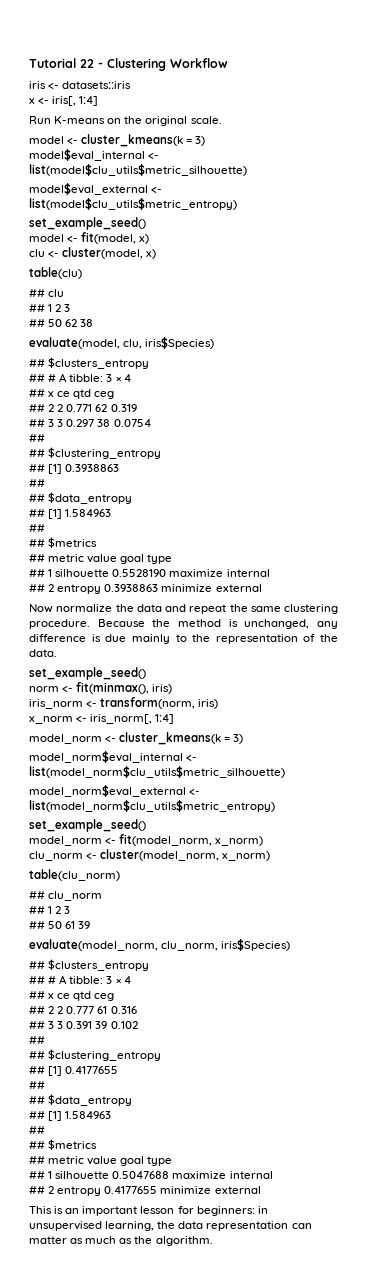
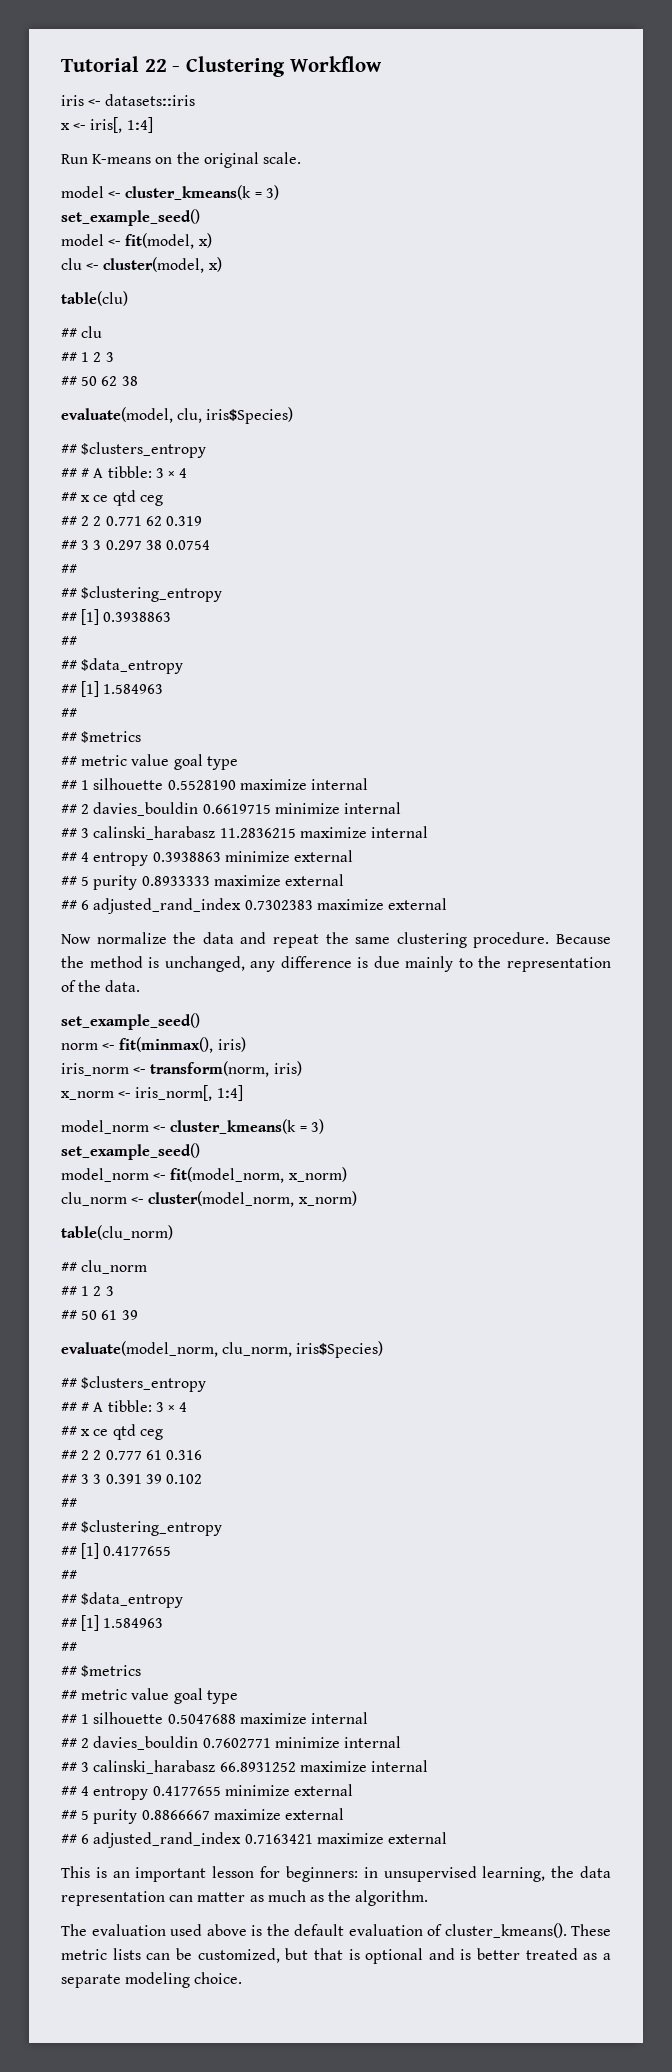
- model$eval_internal <- list(model$clu_utils$metric_silhouette)
- model$eval_external <- list(model$clu_utils$metric_entropy)
- ## 2 entropy 0.3938863 minimize external
+ ## 2 davies_bouldin 0.6619715 minimize internal
+ ## 3 calinski_harabasz 11.2836215 maximize internal
+ ## 4 entropy 0.3938863 minimize external
+ ## 5 purity 0.8933333 maximize external
+ ## 6 adjusted_rand_index 0.7302383 maximize external
- model_norm$eval_internal <- list(model_norm$clu_utils$metric_silhouette)
- model_norm$eval_external <- list(model_norm$clu_utils$metric_entropy)
- ## 2 entropy 0.4177655 minimize external
+ ## 2 davies_bouldin 0.7602771 minimize internal
+ ## 3 calinski_harabasz 66.8931252 maximize internal
+ ## 4 entropy 0.4177655 minimize external
+ ## 5 purity 0.8866667 maximize external
+ ## 6 adjusted_rand_index 0.7163421 maximize external
+ The evaluation used above is the default evaluation of cluster_kmeans(). These metric lists can be customized, but that is optional and is better treated as a separate modeling choice.

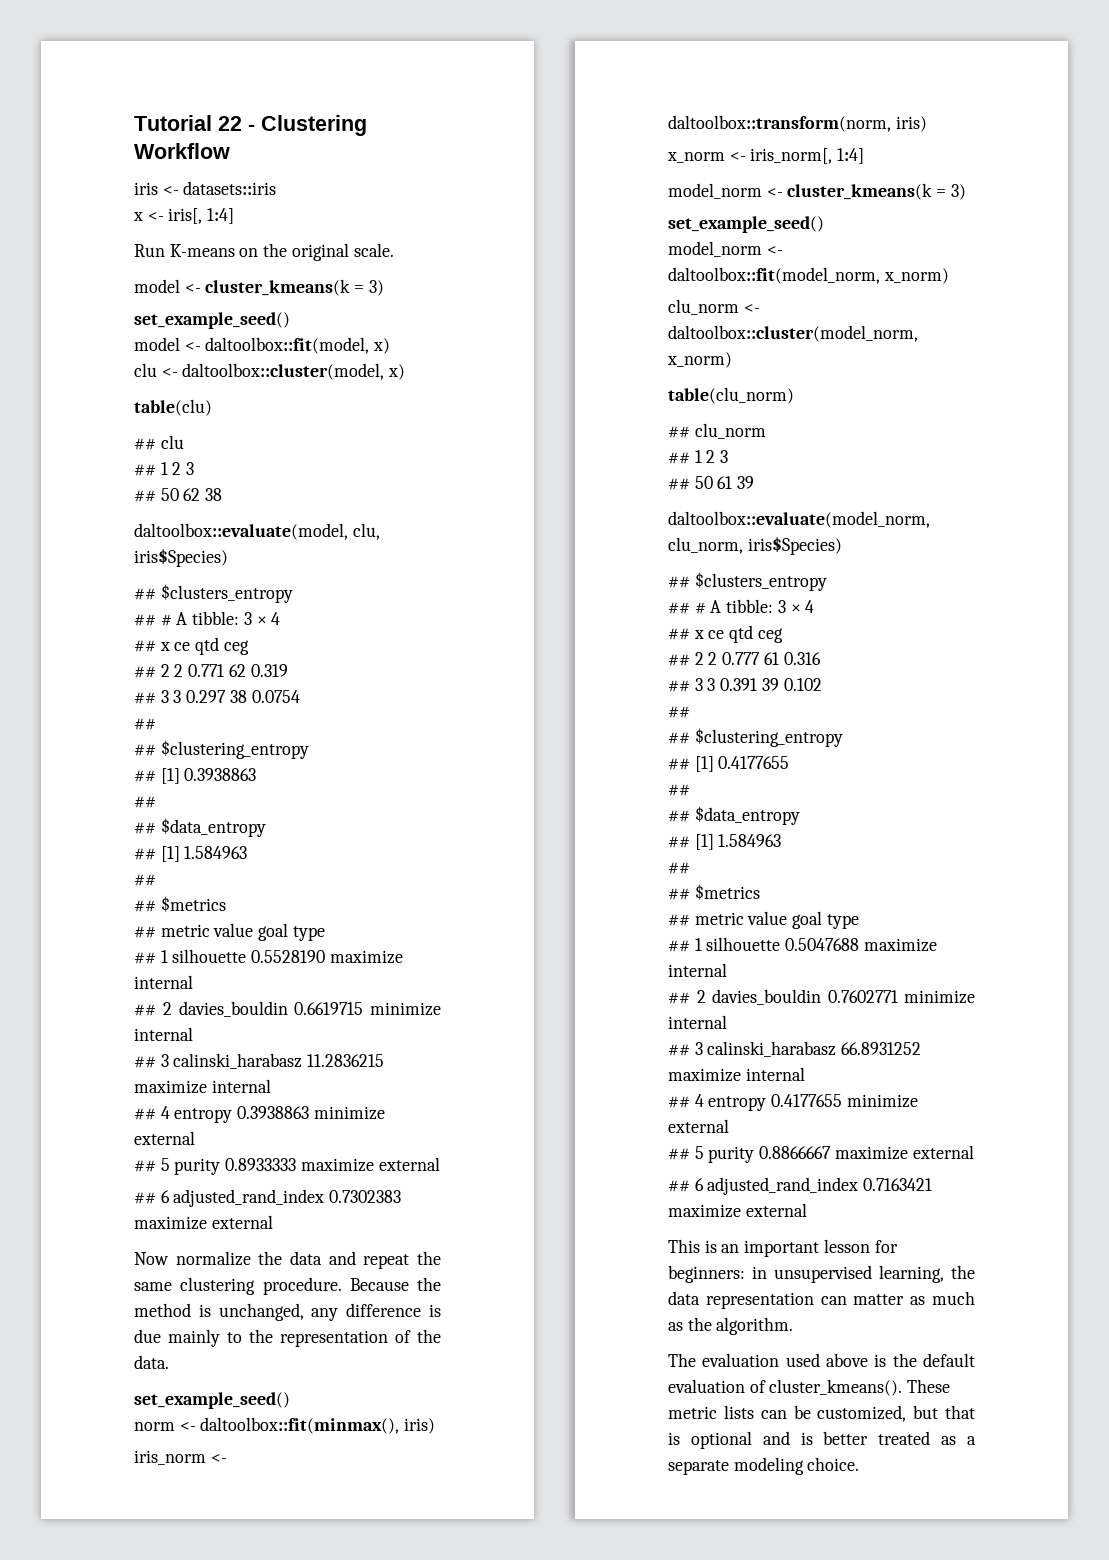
- model <- fit(model, x)
+ model <- daltoolbox::fit(model, x)
- clu <- cluster(model, x)
+ clu <- daltoolbox::cluster(model, x)
- evaluate(model, clu, iris$Species)
+ daltoolbox::evaluate(model, clu, iris$Species)
- norm <- fit(minmax(), iris)
+ norm <- daltoolbox::fit(minmax(), iris)
- iris_norm <- transform(norm, iris)
+ iris_norm <- daltoolbox::transform(norm, iris)
- model_norm <- fit(model_norm, x_norm)
+ model_norm <- daltoolbox::fit(model_norm, x_norm)
- clu_norm <- cluster(model_norm, x_norm)
+ clu_norm <- daltoolbox::cluster(model_norm, x_norm)
- evaluate(model_norm, clu_norm, iris$Species)
+ daltoolbox::evaluate(model_norm, clu_norm, iris$Species)

